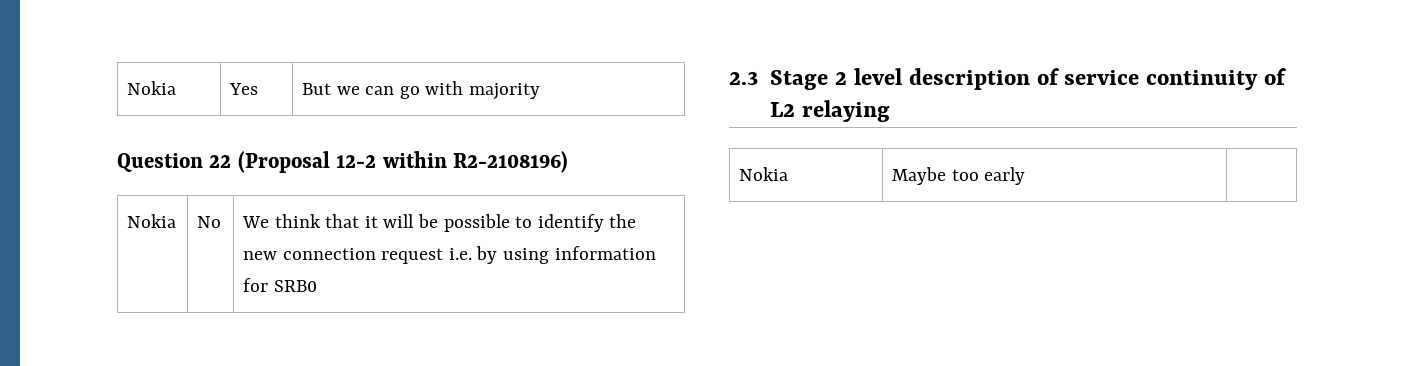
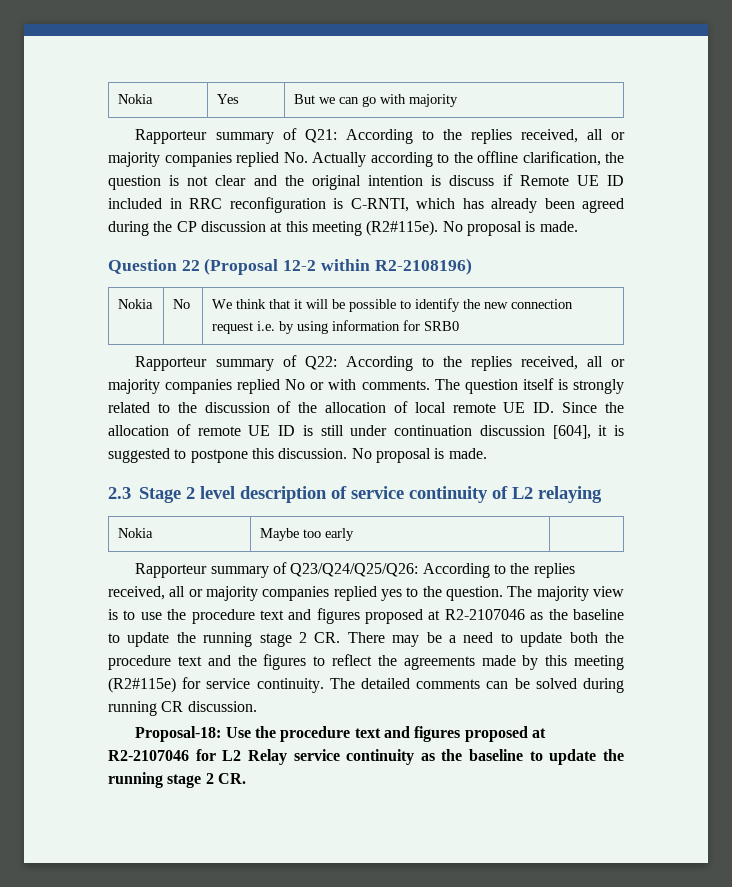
+ Rapporteur summary of Q21: According to the replies received, all or majority companies replied No. Actually according to the offline clarification, the question is not clear and the original intention is discuss if Remote UE ID included in RRC reconfiguration is C-RNTI, which has already been agreed during the CP discussion at this meeting (R2#115e). No proposal is made.
+ Rapporteur summary of Q22: According to the replies received, all or majority companies replied No or with comments. The question itself is strongly related to the discussion of the allocation of local remote UE ID. Since the allocation of remote UE ID is still under continuation discussion [604], it is suggested to postpone this discussion. No proposal is made.
+ Rapporteur summary of Q23/Q24/Q25/Q26: According to the replies received, all or majority companies replied yes to the question. The majority view is to use the procedure text and figures proposed at R2-2107046 as the baseline to update the running stage 2 CR. There may be a need to update both the procedure text and the figures to reflect the agreements made by this meeting (R2#115e) for service continuity. The detailed comments can be solved during running CR discussion.
+ Proposal-18: Use the procedure text and figures proposed at R2-2107046 for L2 Relay service continuity as the baseline to update the running stage 2 CR.

